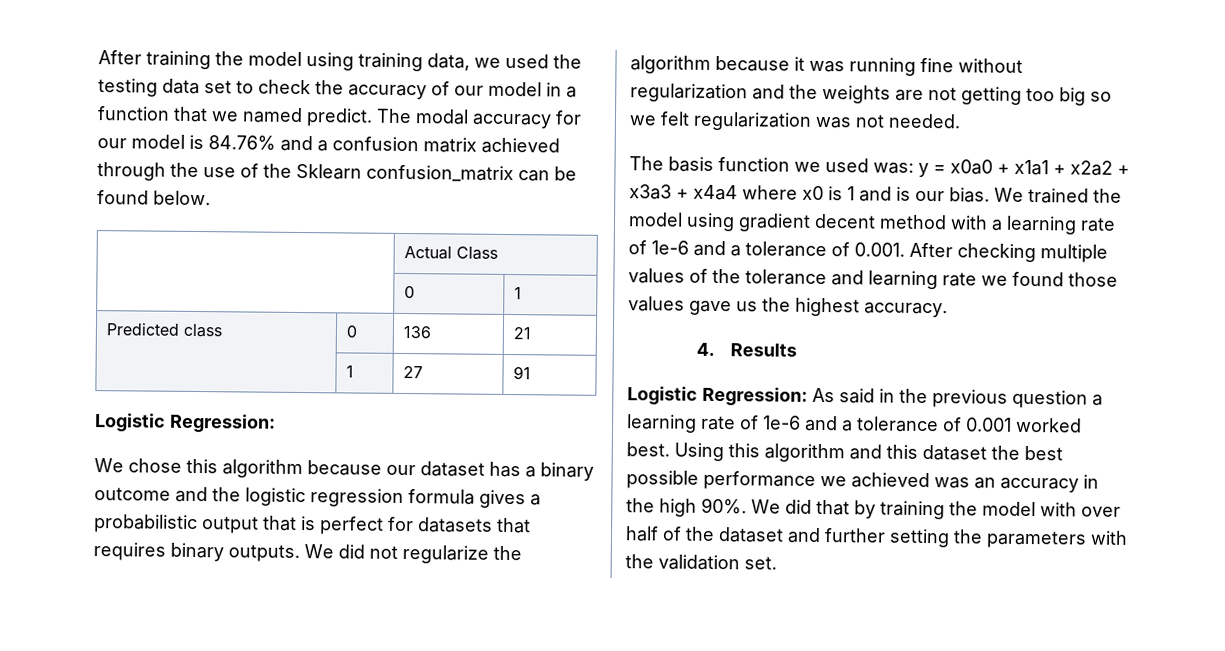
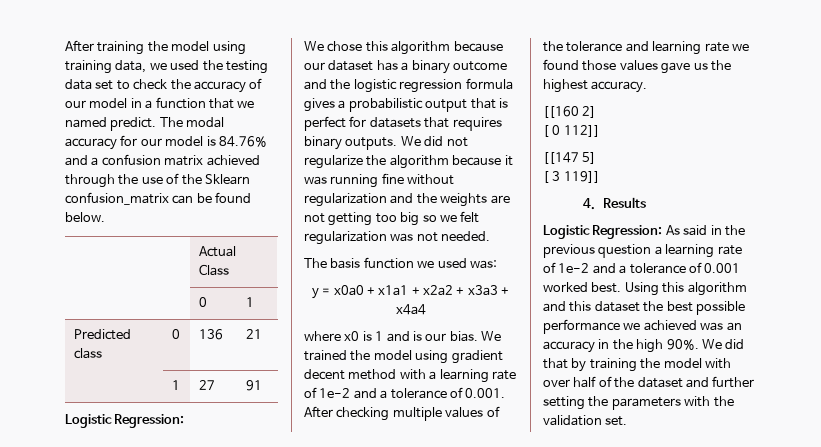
- The basis function we used was: y = x0a0 + x1a1 + x2a2 + x3a3 + x4a4 where x0 is 1 and is our bias.
+ The basis function we used was:
+ y = x0a0 + x1a1 + x2a2 + x3a3 + x4a4
+ where x0 is 1 and is our bias.
- We trained the model using gradient decent method with a learning rate of 1e-6 and a tolerance of 0.001. After checking multiple values of the tolerance and learning rate we found those values gave us the highest accuracy.
+ We trained the model using gradient decent method with a learning rate of 1e-2 and a tolerance of 0.001. After checking multiple values of the tolerance and learning rate we found those values gave us the highest accuracy.
+ [[160 2]
+ [ 0 112]]
+ [[147 5]
+ [ 3 119]]
- Logistic Regression: As said in the previous question a learning rate of 1e-6 and a tolerance of 0.001 worked best.
+ Logistic Regression: As said in the previous question a learning rate of 1e-2 and a tolerance of 0.001 worked best.

